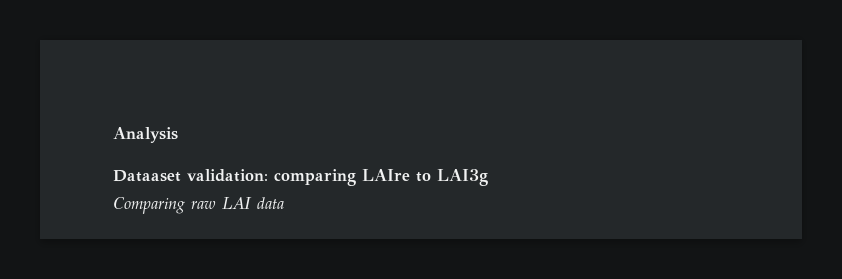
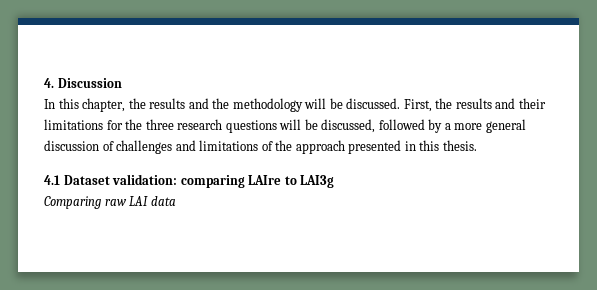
- Analysis
- Dataaset validation: comparing LAIre to LAI3g
+ 4. Discussion
+ In this chapter, the results and the methodology will be discussed. First, the results and their limitations for the three research questions will be discussed, followed by a more general discussion of challenges and limitations of the approach presented in this thesis.
+ 4.1 Dataset validation: comparing LAIre to LAI3g

